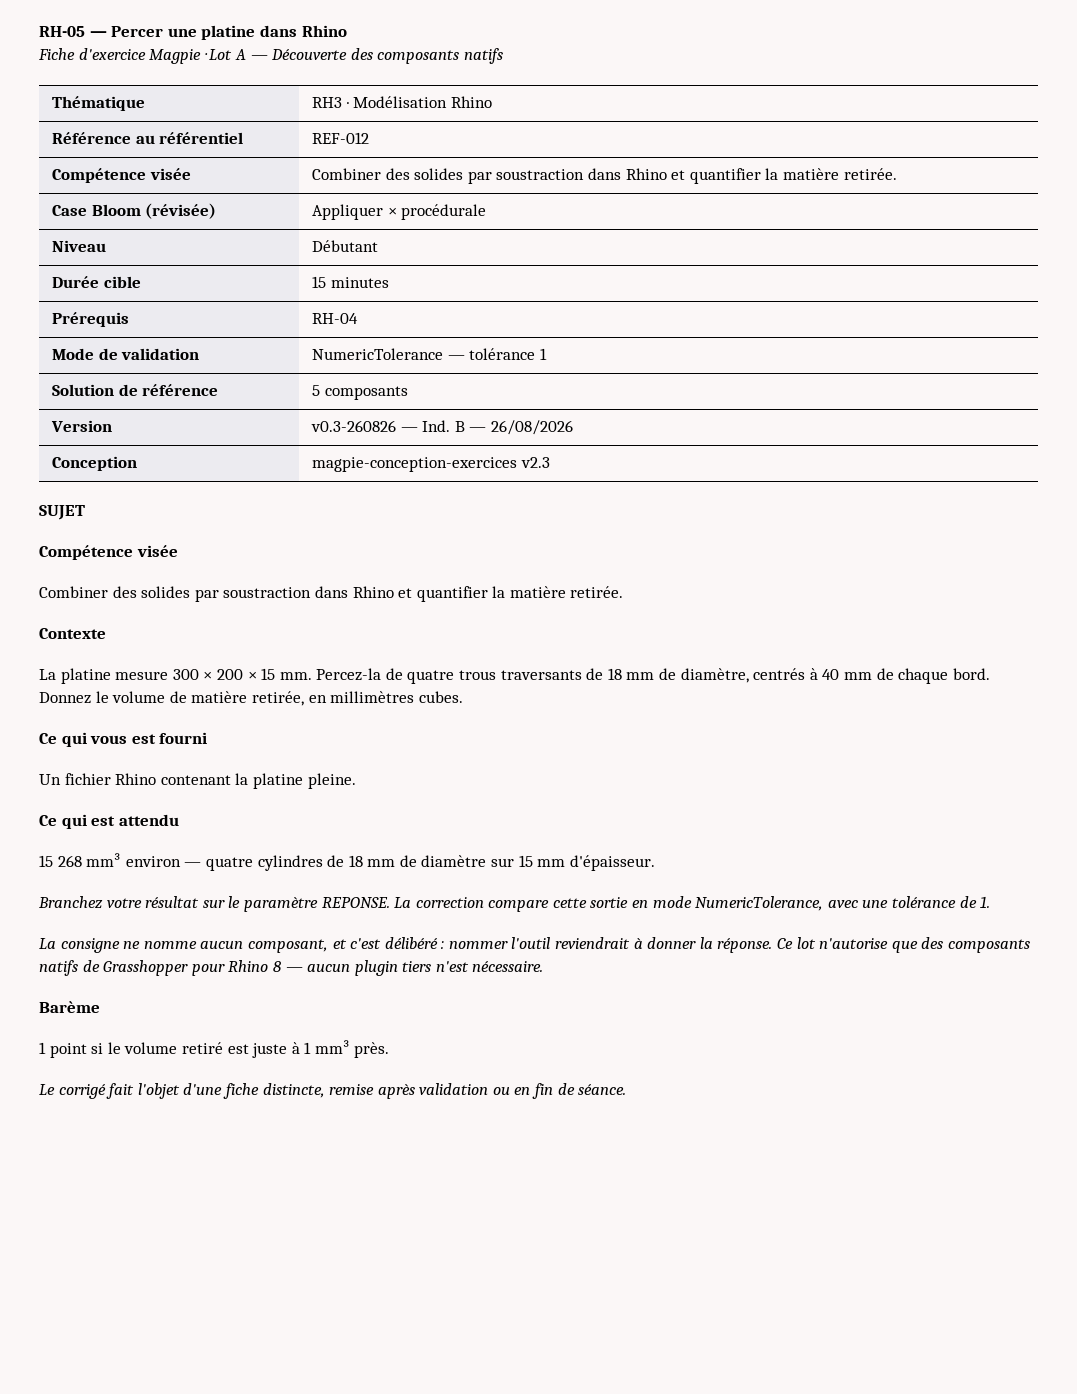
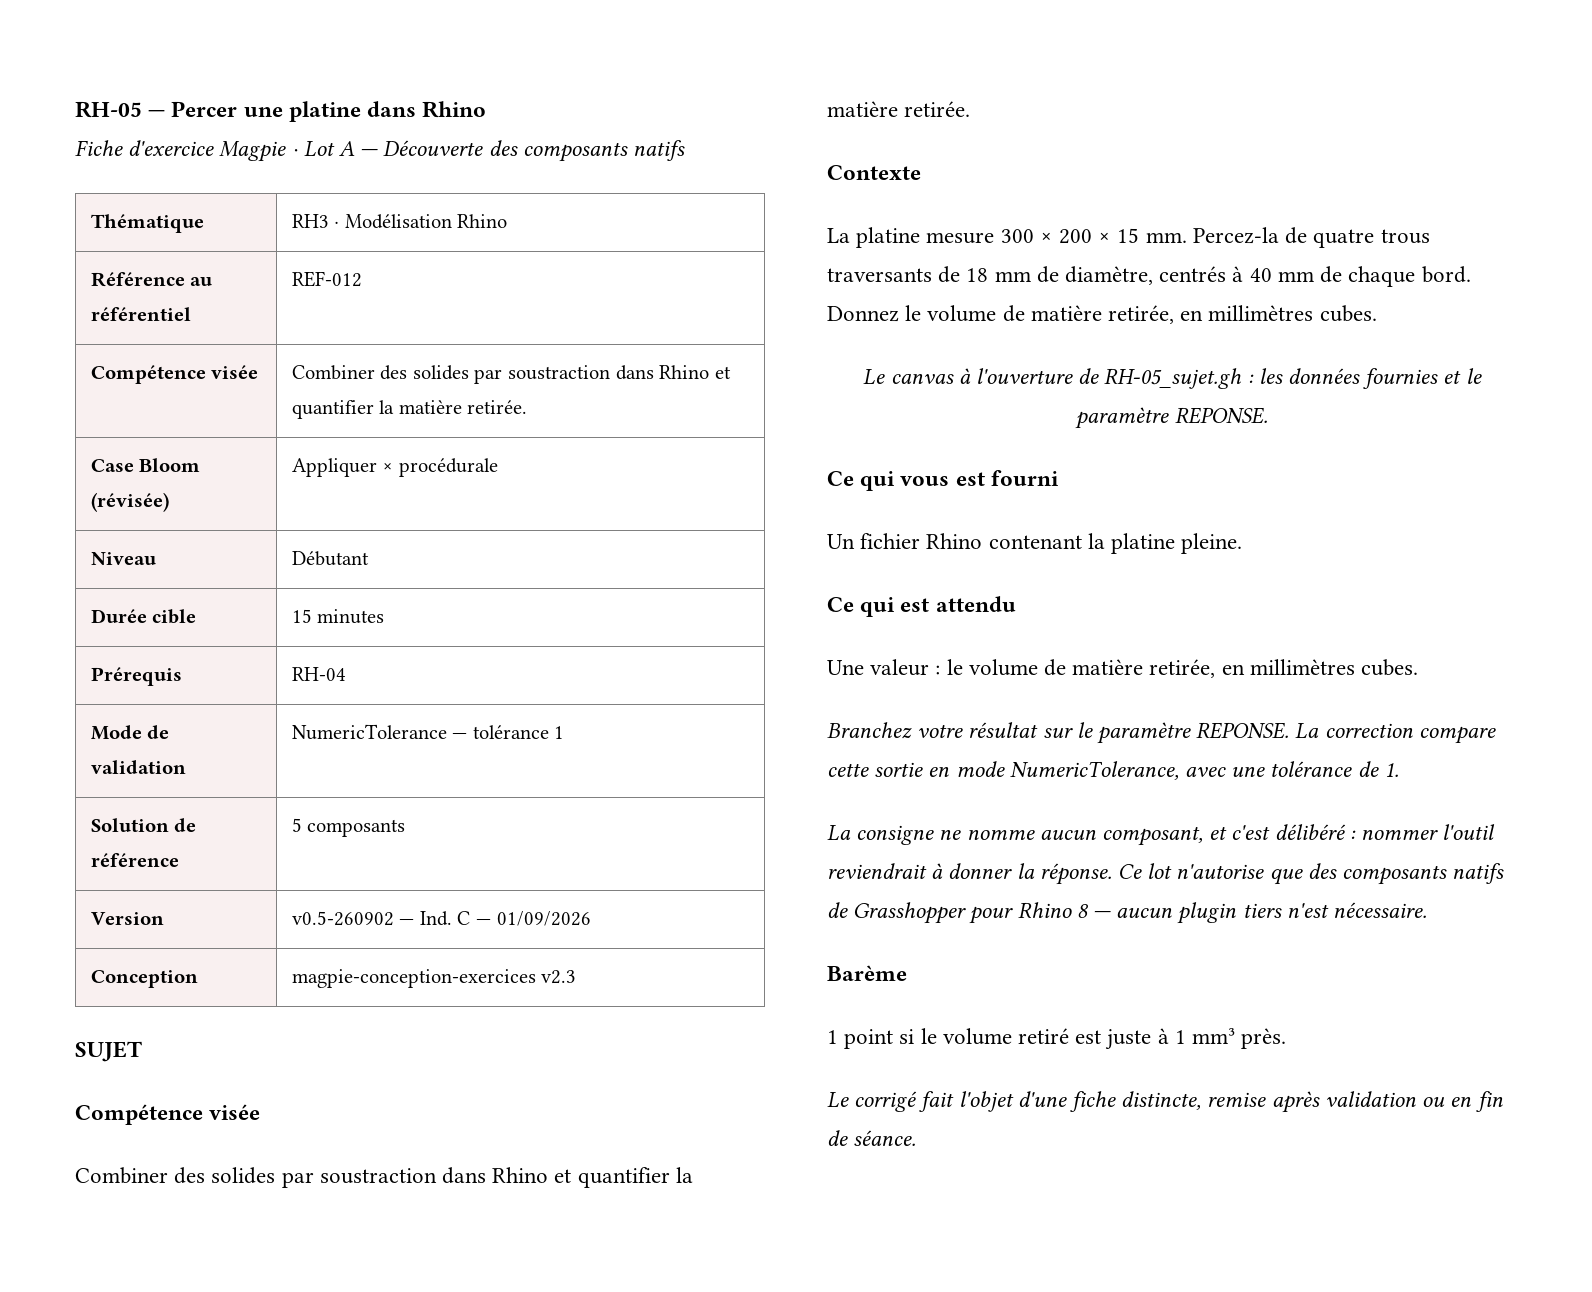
- Version | v0.3-260826 — Ind. B — 26/08/2026
+ Version | v0.5-260902 — Ind. C — 01/09/2026
+ Le canvas à l'ouverture de RH-05_sujet.gh : les données fournies et le paramètre REPONSE.
- 15 268 mm³ environ — quatre cylindres de 18 mm de diamètre sur 15 mm d'épaisseur.
+ Une valeur : le volume de matière retirée, en millimètres cubes.

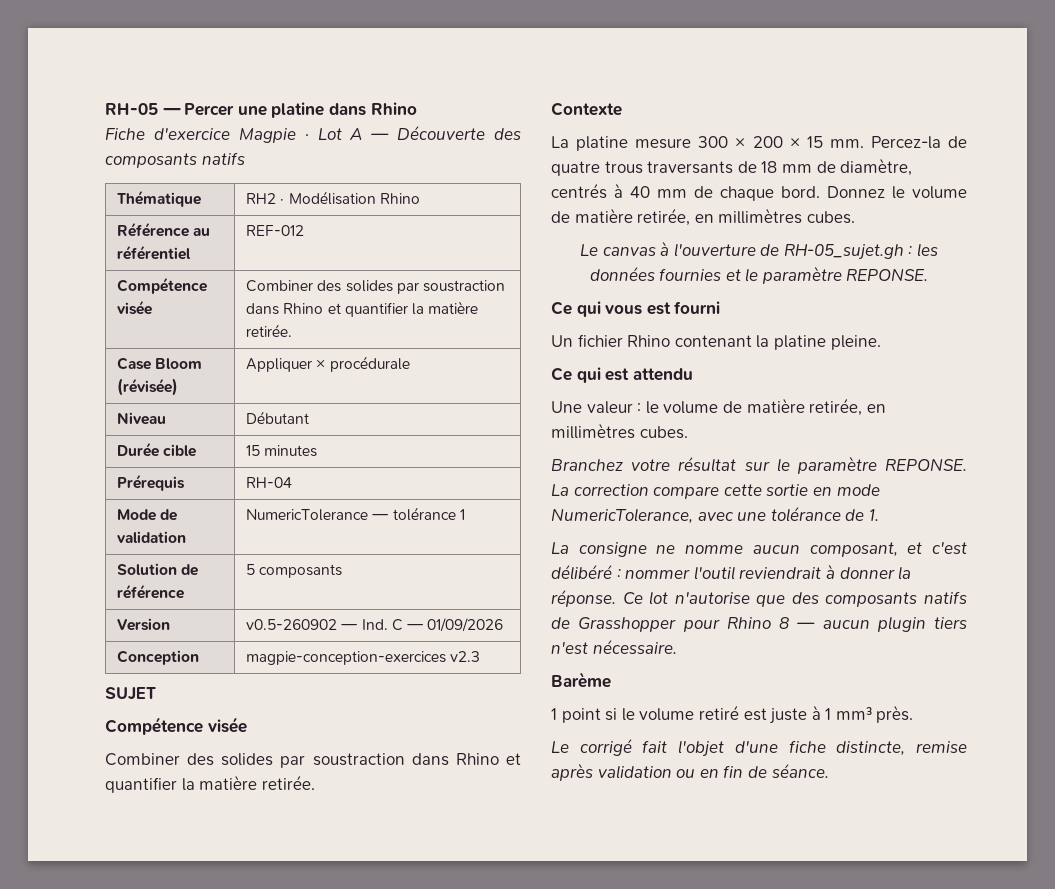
- Thématique | RH3 · Modélisation Rhino
+ Thématique | RH2 · Modélisation Rhino

